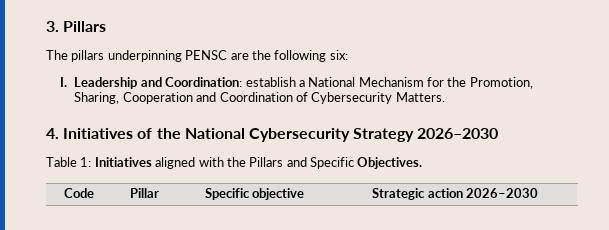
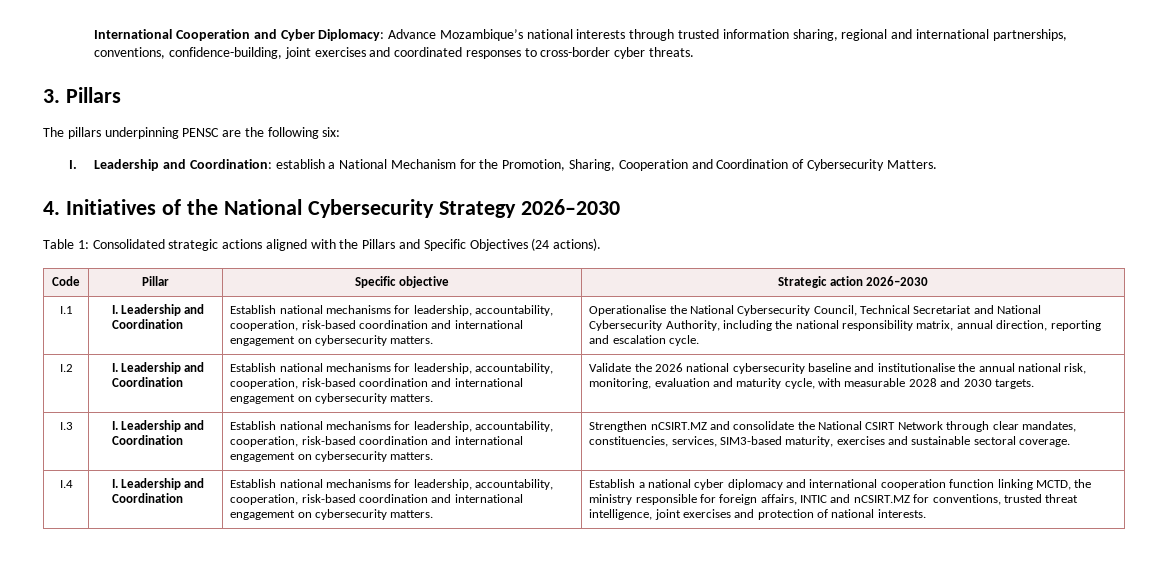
+ International Cooperation and Cyber Diplomacy: Advance Mozambique’s national interests through trusted information sharing, regional and international partnerships, conventions, confidence-building, joint exercises and coordinated responses to cross-border cyber threats.
- Table 1: Initiatives aligned with the Pillars and Specific Objectives.
+ Table 1: Consolidated strategic actions aligned with the Pillars and Specific Objectives (24 actions).
+ I.1 | I. Leadership and Coordination | Establish national mechanisms for leadership, accountability, cooperation, risk-based coordination and international engagement on cybersecurity matters. | Operationalise the National Cybersecurity Council, Technical Secretariat and National Cybersecurity Authority, including the national responsibility matrix, annual direction, reporting and escalation cycle.
+ I.2 | I. Leadership and Coordination | Establish national mechanisms for leadership, accountability, cooperation, risk-based coordination and international engagement on cybersecurity matters. | Validate the 2026 national cybersecurity baseline and institutionalise the annual national risk, monitoring, evaluation and maturity cycle, with measurable 2028 and 2030 targets.
+ I.3 | I. Leadership and Coordination | Establish national mechanisms for leadership, accountability, cooperation, risk-based coordination and international engagement on cybersecurity matters. | Strengthen nCSIRT.MZ and consolidate the National CSIRT Network through clear mandates, constituencies, services, SIM3-based maturity, exercises and sustainable sectoral coverage.
+ I.4 | I. Leadership and Coordination | Establish national mechanisms for leadership, accountability, cooperation, risk-based coordination and international engagement on cybersecurity matters. | Establish a national cyber diplomacy and international cooperation function linking MCTD, the ministry responsible for foreign affairs, INTIC and nCSIRT.MZ for conventions, trusted threat intelligence, joint exercises and protection of national interests.

